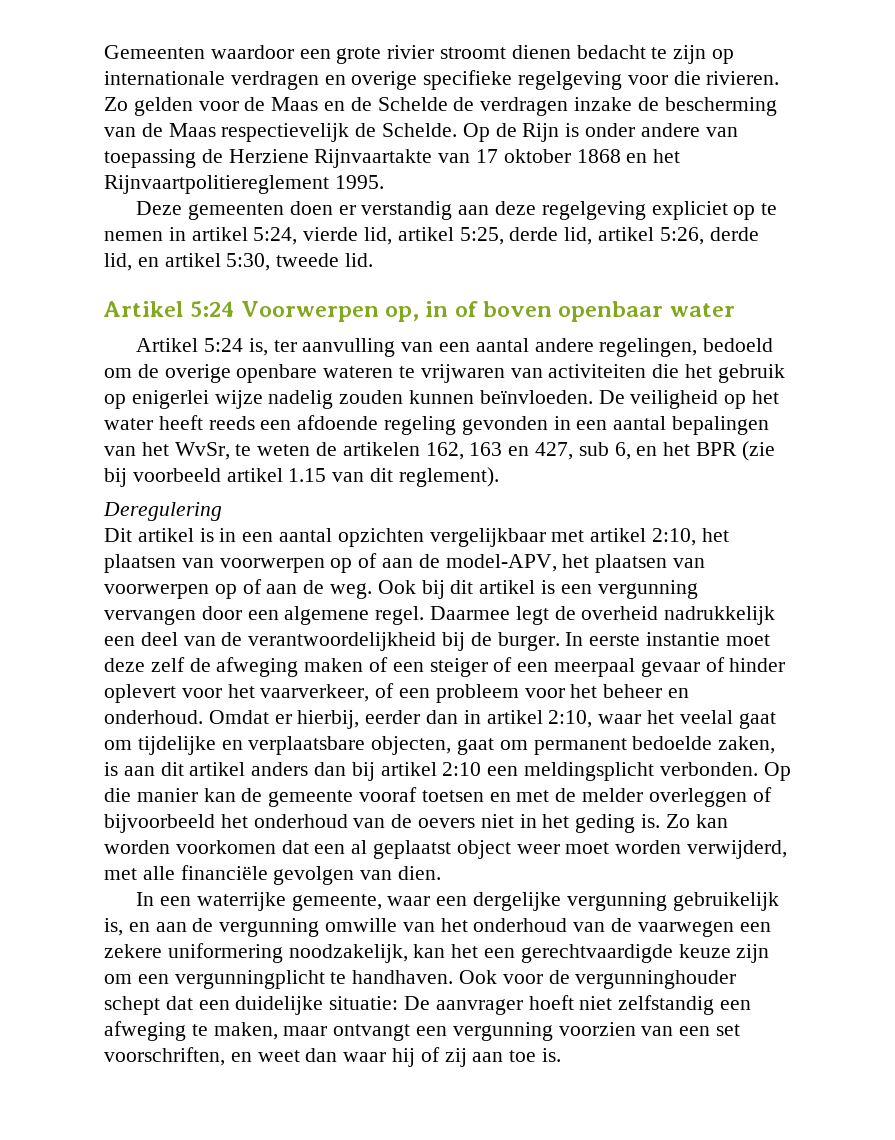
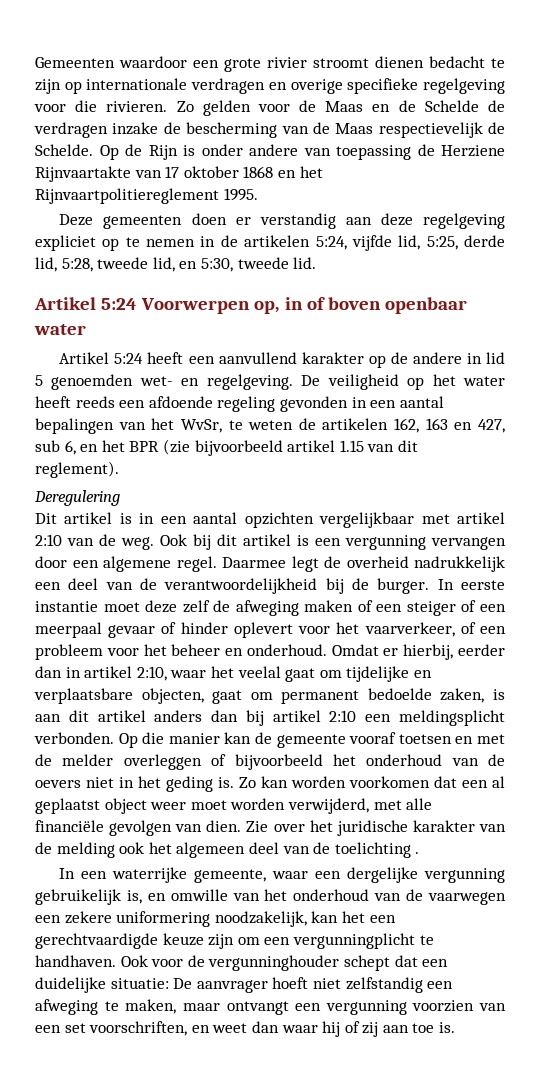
- Deze gemeenten doen er verstandig aan deze regelgeving expliciet op te nemen in artikel 5:24, vierde lid, artikel 5:25, derde lid, artikel 5:26, derde lid, en artikel 5:30, tweede lid.
+ Deze gemeenten doen er verstandig aan deze regelgeving expliciet op te nemen in de artikelen 5:24, vijfde lid, 5:25, derde lid, 5:28, tweede lid, en 5:30, tweede lid.
- Artikel 5:24 is, ter aanvulling van een aantal andere regelingen, bedoeld om de overige openbare wateren te vrijwaren van activiteiten die het gebruik op enigerlei wijze nadelig zouden kunnen beïnvloeden.
+ Artikel 5:24 heeft een aanvullend karakter op de andere in lid 5 genoemden wet- en regelgeving.
- De veiligheid op het water heeft reeds een afdoende regeling gevonden in een aantal bepalingen van het WvSr, te weten de artikelen 162, 163 en 427, sub 6, en het BPR (zie bij voorbeeld artikel 1.15 van dit reglement).
+ De veiligheid op het water heeft reeds een afdoende regeling gevonden in een aantal bepalingen van het WvSr, te weten de artikelen 162, 163 en 427, sub 6, en het BPR (zie bijvoorbeeld artikel 1.15 van dit reglement).
- Dit artikel is in een aantal opzichten vergelijkbaar met artikel 2:10, het plaatsen van voorwerpen op of aan de model-APV, het plaatsen van voorwerpen op of aan de weg.
+ Dit artikel is in een aantal opzichten vergelijkbaar met artikel 2:10 van de weg.
+ Zie over het juridische karakter van de melding ook het algemeen deel van de toelichting .
- In een waterrijke gemeente, waar een dergelijke vergunning gebruikelijk is, en aan de vergunning omwille van het onderhoud van de vaarwegen een zekere uniformering noodzakelijk, kan het een gerechtvaardigde keuze zijn om een vergunningplicht te handhaven.
+ In een waterrijke gemeente, waar een dergelijke vergunning gebruikelijk is, en omwille van het onderhoud van de vaarwegen een zekere uniformering noodzakelijk, kan het een gerechtvaardigde keuze zijn om een vergunningplicht te handhaven.

